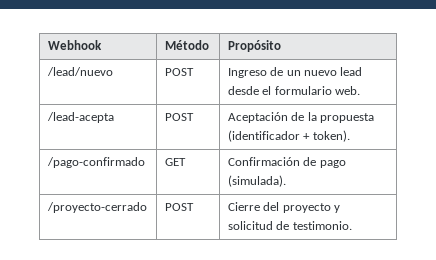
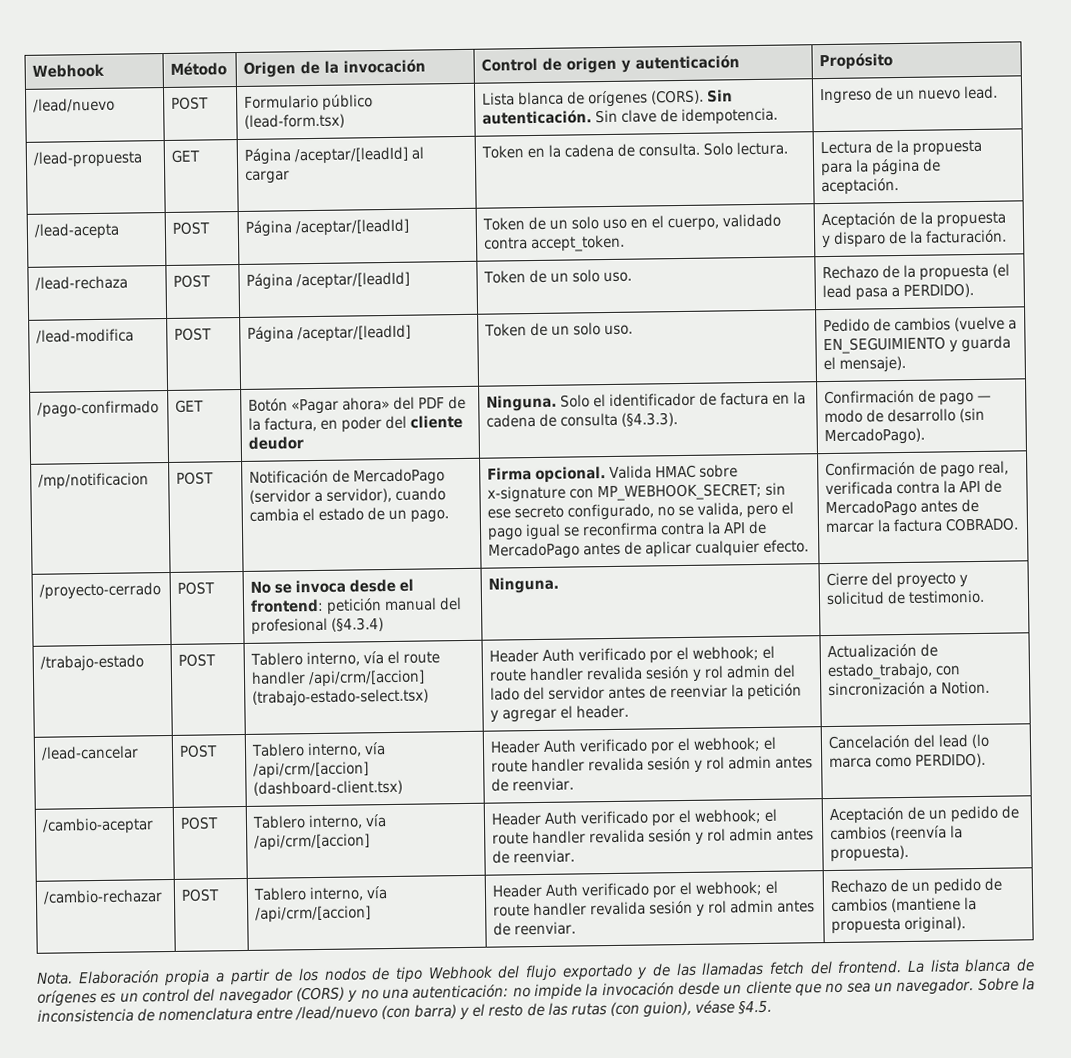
- Webhook | Método | Propósito
- /lead/nuevo | POST | Ingreso de un nuevo lead desde el formulario web.
- /lead-acepta | POST | Aceptación de la propuesta (identificador + token).
- /pago-confirmado | GET | Confirmación de pago (simulada).
- /proyecto-cerrado | POST | Cierre del proyecto y solicitud de testimonio.
+ Webhook | Método | Origen de la invocación | Control de origen y autenticación | Propósito
+ /lead/nuevo | POST | Formulario público (lead-form.tsx) | Lista blanca de orígenes (CORS). Sin autenticación. Sin clave de idempotencia. | Ingreso de un nuevo lead.
+ /lead-propuesta | GET | Página /aceptar/[leadId] al cargar | Token en la cadena de consulta. Solo lectura. | Lectura de la propuesta para la página de aceptación.
+ /lead-acepta | POST | Página /aceptar/[leadId] | Token de un solo uso en el cuerpo, validado contra accept_token. | Aceptación de la propuesta y disparo de la facturación.
+ /lead-rechaza | POST | Página /aceptar/[leadId] | Token de un solo uso. | Rechazo de la propuesta (el lead pasa a PERDIDO).
+ /lead-modifica | POST | Página /aceptar/[leadId] | Token de un solo uso. | Pedido de cambios (vuelve a EN_SEGUIMIENTO y guarda el mensaje).
+ /pago-confirmado | GET | Botón «Pagar ahora» del PDF de la factura, en poder del cliente deudor | Ninguna. Solo el identificador de factura en la cadena de consulta (§4.3.3). | Confirmación de pago — modo de desarrollo (sin MercadoPago).
+ /mp/notificacion | POST | Notificación de MercadoPago (servidor a servidor), cuando cambia el estado de un pago. | Firma opcional. Valida HMAC sobre x-signature con MP_WEBHOOK_SECRET; sin ese secreto configurado, no se valida, pero el pago igual se reconfirma contra la API de MercadoPago antes de aplicar cualquier efecto. | Confirmación de pago real, verificada contra la API de MercadoPago antes de marcar la factura COBRADO.
+ /proyecto-cerrado | POST | No se invoca desde el frontend: petición manual del profesional (§4.3.4) | Ninguna. | Cierre del proyecto y solicitud de testimonio.
+ /trabajo-estado | POST | Tablero interno, vía el route handler /api/crm/[accion] (trabajo-estado-select.tsx) | Header Auth verificado por el webhook; el route handler revalida sesión y rol admin del lado del servidor antes de reenviar la petición y agregar el header. | Actualización de estado_trabajo, con sincronización a Notion.
+ /lead-cancelar | POST | Tablero interno, vía /api/crm/[accion] (dashboard-client.tsx) | Header Auth verificado por el webhook; el route handler revalida sesión y rol admin antes de reenviar. | Cancelación del lead (lo marca como PERDIDO).
+ /cambio-aceptar | POST | Tablero interno, vía /api/crm/[accion] | Header Auth verificado por el webhook; el route handler revalida sesión y rol admin antes de reenviar. | Aceptación de un pedido de cambios (reenvía la propuesta).
+ /cambio-rechazar | POST | Tablero interno, vía /api/crm/[accion] | Header Auth verificado por el webhook; el route handler revalida sesión y rol admin antes de reenviar. | Rechazo de un pedido de cambios (mantiene la propuesta original).
+ Nota. Elaboración propia a partir de los nodos de tipo Webhook del flujo exportado y de las llamadas fetch del frontend. La lista blanca de orígenes es un control del navegador (CORS) y no una autenticación: no impide la invocación desde un cliente que no sea un navegador. Sobre la inconsistencia de nomenclatura entre /lead/nuevo (con barra) y el resto de las rutas (con guion), véase §4.5.

